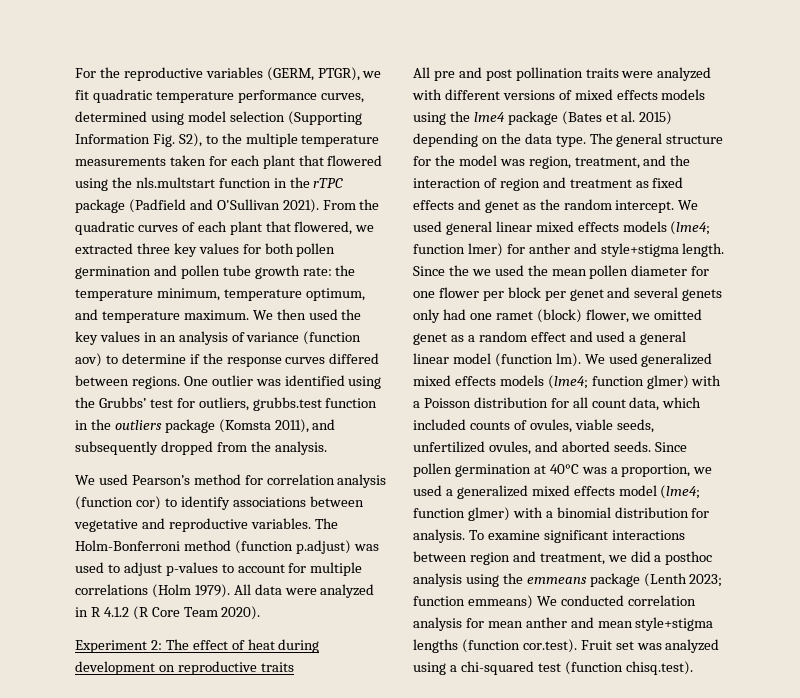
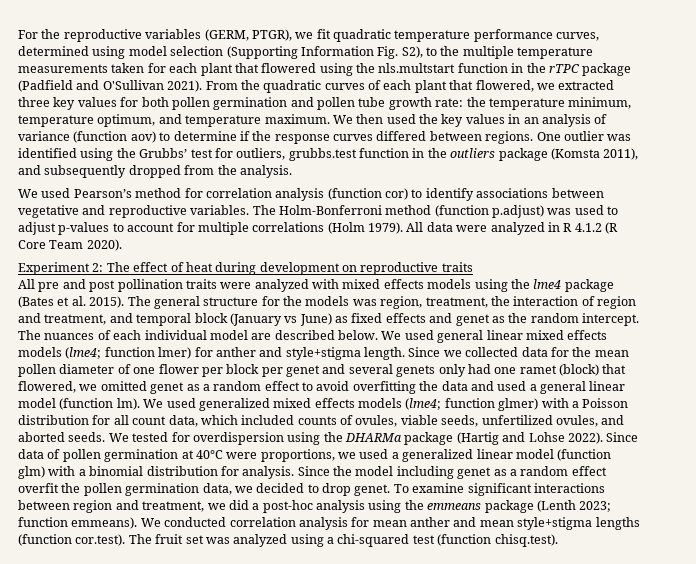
- All pre and post pollination traits were analyzed with different versions of mixed effects models using the lme4 package (Bates et al. 2015) depending on the data type.
+ All pre and post pollination traits were analyzed with mixed effects models using the lme4 package (Bates et al. 2015).
- The general structure for the model was region, treatment, and the interaction of region and treatment as fixed effects and genet as the random intercept.
+ The general structure for the models was region, treatment, the interaction of region and treatment, and temporal block (January vs June) as fixed effects and genet as the random intercept.
+ The nuances of each individual model are described below.
- Since the we used the mean pollen diameter for one flower per block per genet and several genets only had one ramet (block) flower, we omitted genet as a random effect and used a general linear model (function lm).
+ Since we collected data for the mean pollen diameter of one flower per block per genet and several genets only had one ramet (block) that flowered, we omitted genet as a random effect to avoid overfitting the data and used a general linear model (function lm).
- Since pollen germination at 40°C was a proportion, we used a generalized mixed effects model (lme4; function glmer) with a binomial distribution for analysis.
+ We tested for overdispersion using the DHARMa package (Hartig and Lohse 2022). Since data of pollen germination at 40°C were proportions, we used a generalized linear model (function glm) with a binomial distribution for analysis.
+ Since the model including genet as a random effect overfit the pollen germination data, we decided to drop genet.
- To examine significant interactions between region and treatment, we did a posthoc analysis using the emmeans package (Lenth 2023; function emmeans) We conducted correlation analysis for mean anther and mean style+stigma lengths (function cor.test). Fruit set was analyzed using a chi-squared test (function chisq.test).
+ To examine significant interactions between region and treatment, we did a post-hoc analysis using the emmeans package (Lenth 2023; function emmeans). We conducted correlation analysis for mean anther and mean style+stigma lengths (function cor.test). The fruit set was analyzed using a chi-squared test (function chisq.test).

